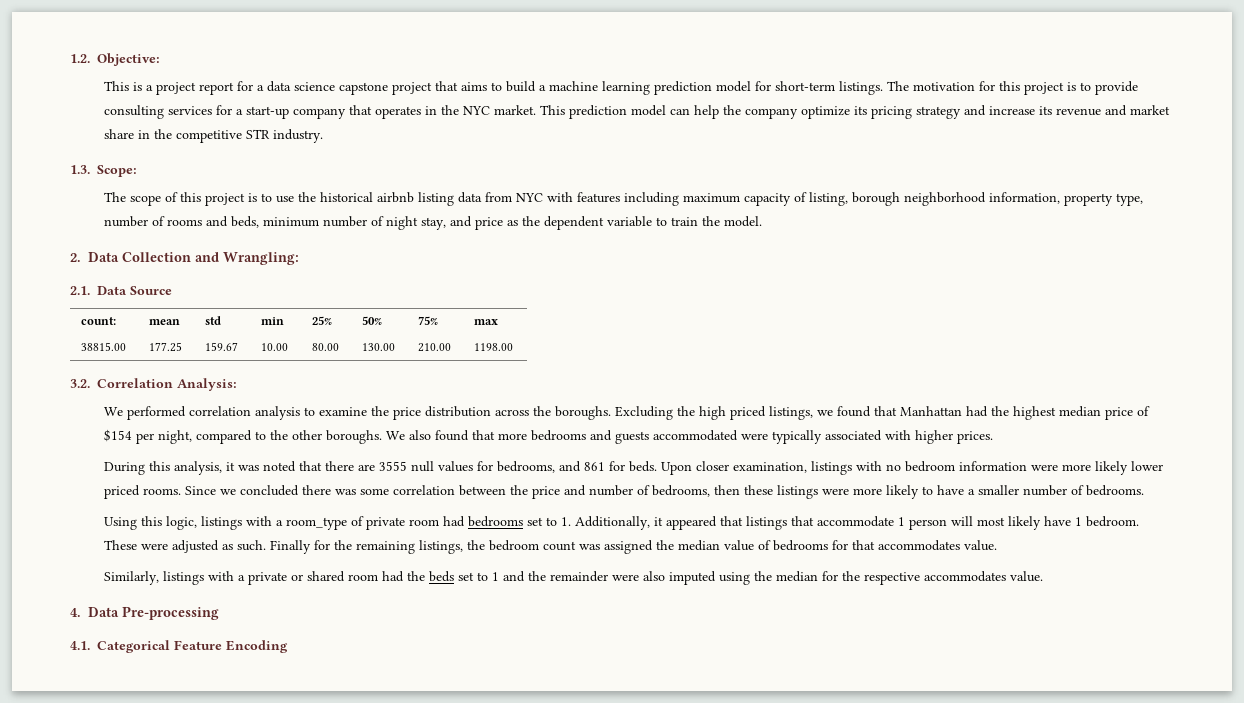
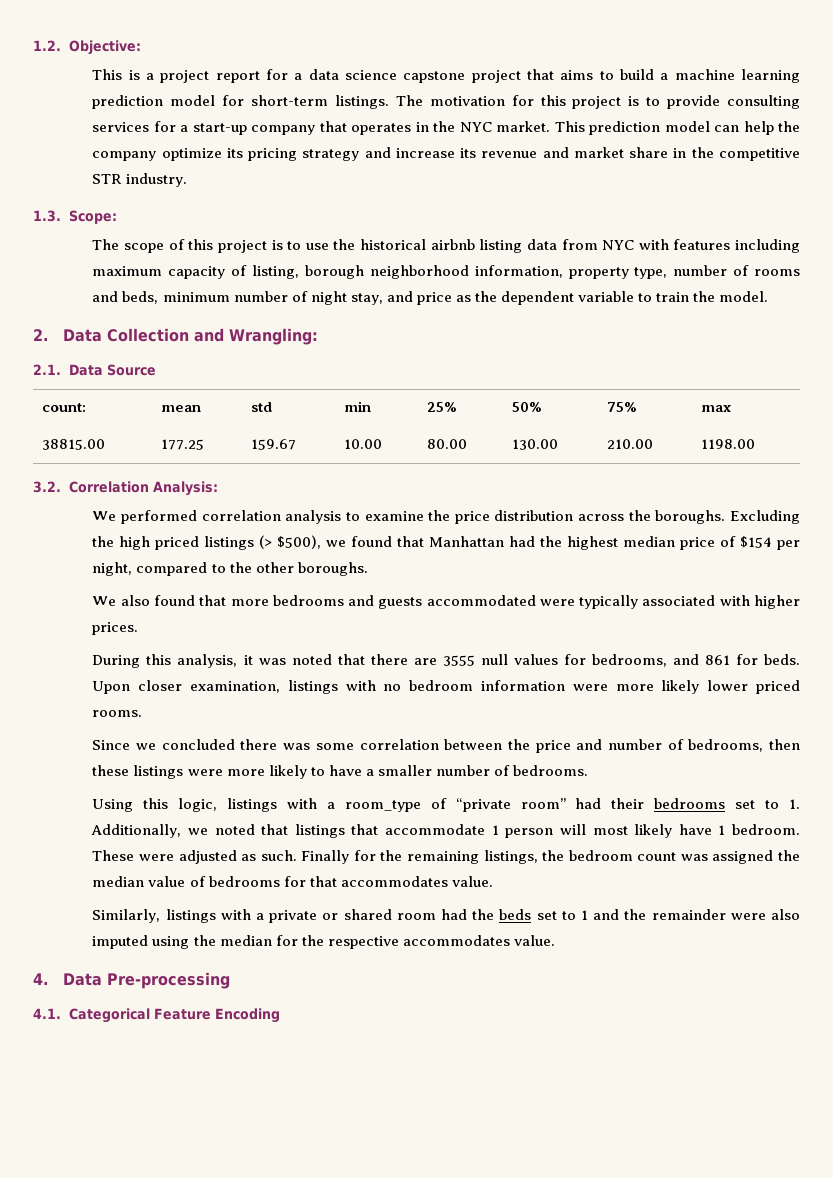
- Excluding the high priced listings, we found that Manhattan had the highest median price of $154 per night, compared to the other boroughs. We also found that more bedrooms and guests accommodated were typically associated with higher prices.
+ Excluding the high priced listings (> $500), we found that Manhattan had the highest median price of $154 per night, compared to the other boroughs.
+ We also found that more bedrooms and guests accommodated were typically associated with higher prices.
- Upon closer examination, listings with no bedroom information were more likely lower priced rooms. Since we concluded there was some correlation between the price and number of bedrooms, then these listings were more likely to have a smaller number of bedrooms.
+ Upon closer examination, listings with no bedroom information were more likely lower priced rooms.
+ Since we concluded there was some correlation between the price and number of bedrooms, then these listings were more likely to have a smaller number of bedrooms.
- Using this logic, listings with a room_type of private room had bedrooms set to 1. Additionally, it appeared that listings that accommodate 1 person will most likely have 1 bedroom.
+ Using this logic, listings with a room_type of “private room” had their bedrooms set to 1. Additionally, we noted that listings that accommodate 1 person will most likely have 1 bedroom.

